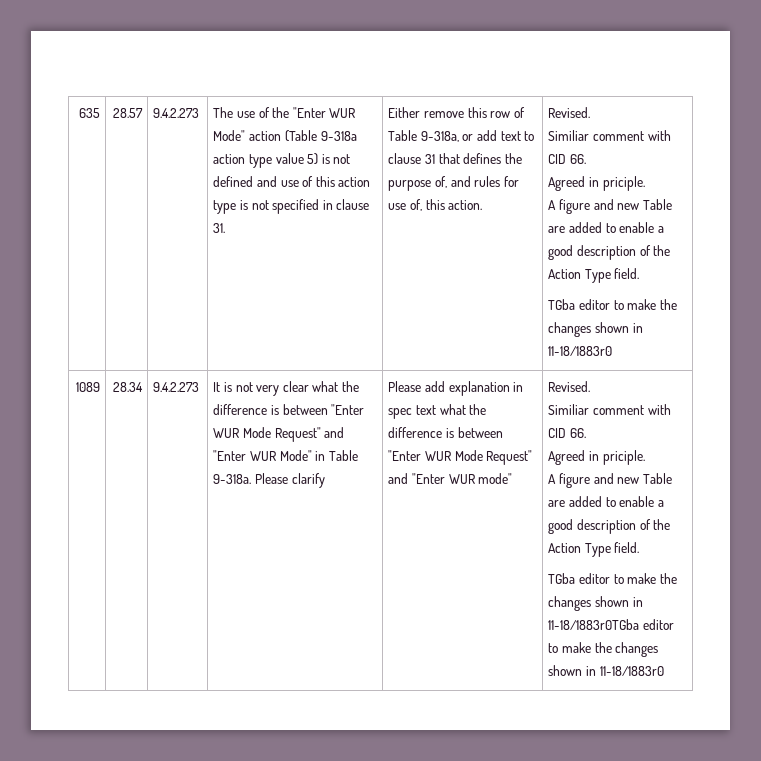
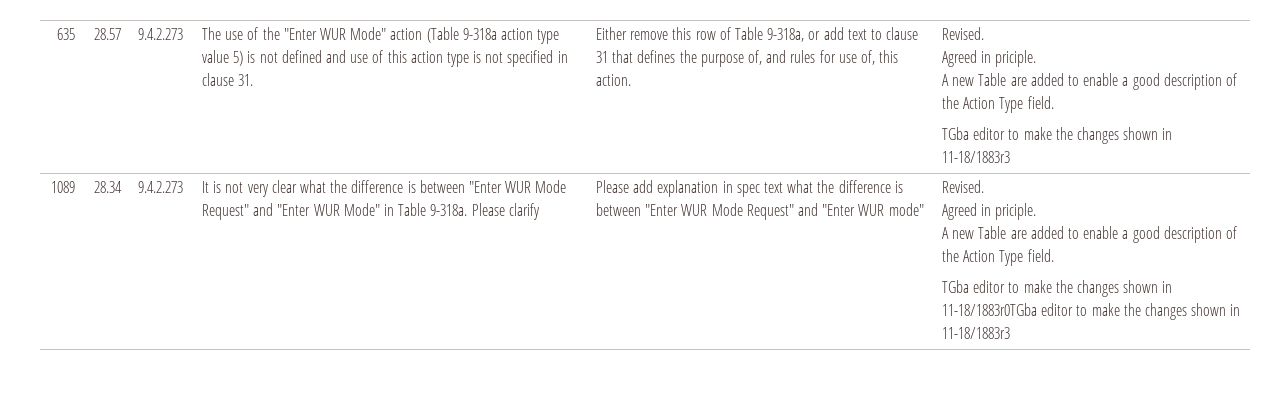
  Either remove this row of Table 9-318a, or add text to clause 31 that defines the purpose of, and rules for use of, this action. | Revised.
- Similiar comment with CID 66.
  Agreed in priciple.
- A figure and new Table are added to enable a good description of the Action Type field.
+ A new Table are added to enable a good description of the Action Type field.
- TGba editor to make the changes shown in 11-18/1883r0
+ TGba editor to make the changes shown in 11-18/1883r3
  Please add explanation in spec text what the difference is between "Enter WUR Mode Request" and "Enter WUR mode" | Revised.
- Similiar comment with CID 66.
  Agreed in priciple.
- A figure and new Table are added to enable a good description of the Action Type field.
+ A new Table are added to enable a good description of the Action Type field.
- TGba editor to make the changes shown in 11-18/1883r0TGba editor to make the changes shown in 11-18/1883r0
+ TGba editor to make the changes shown in 11-18/1883r0TGba editor to make the changes shown in 11-18/1883r3

